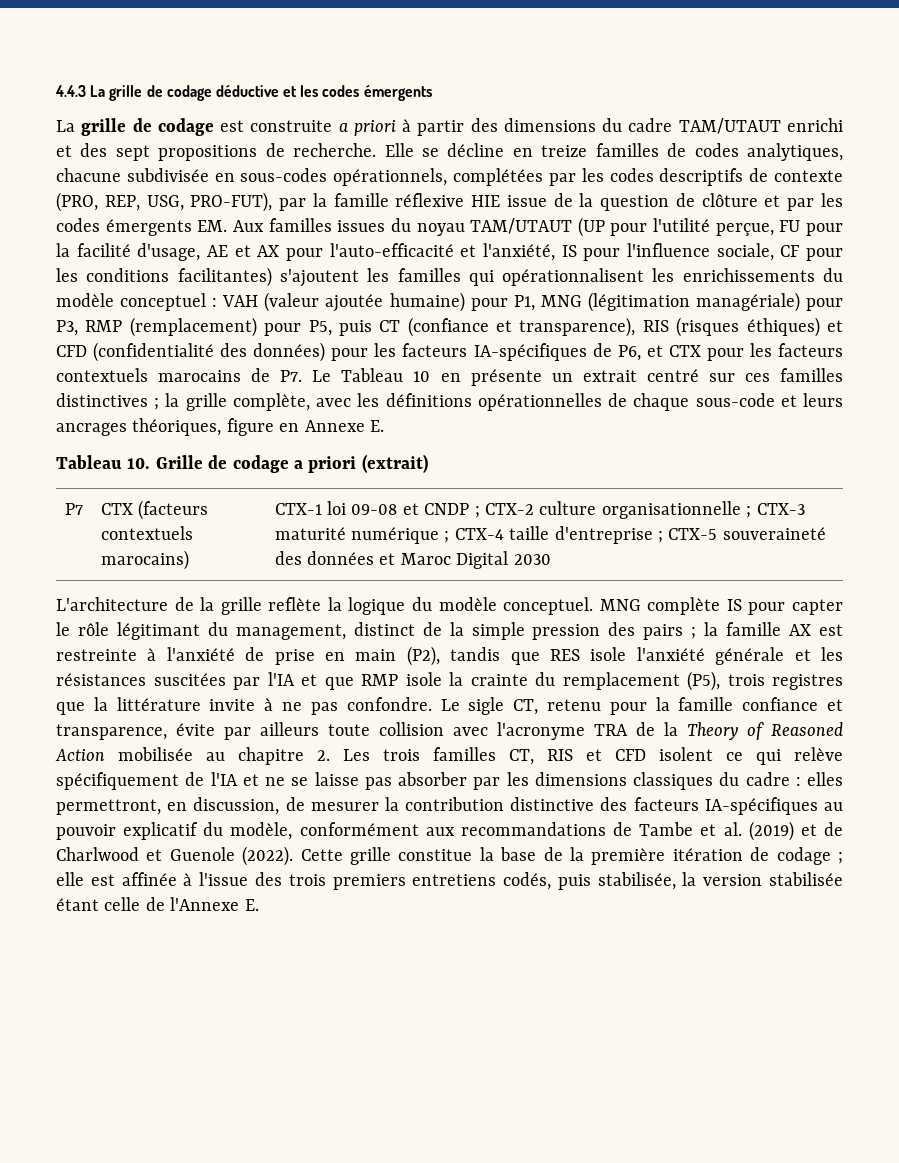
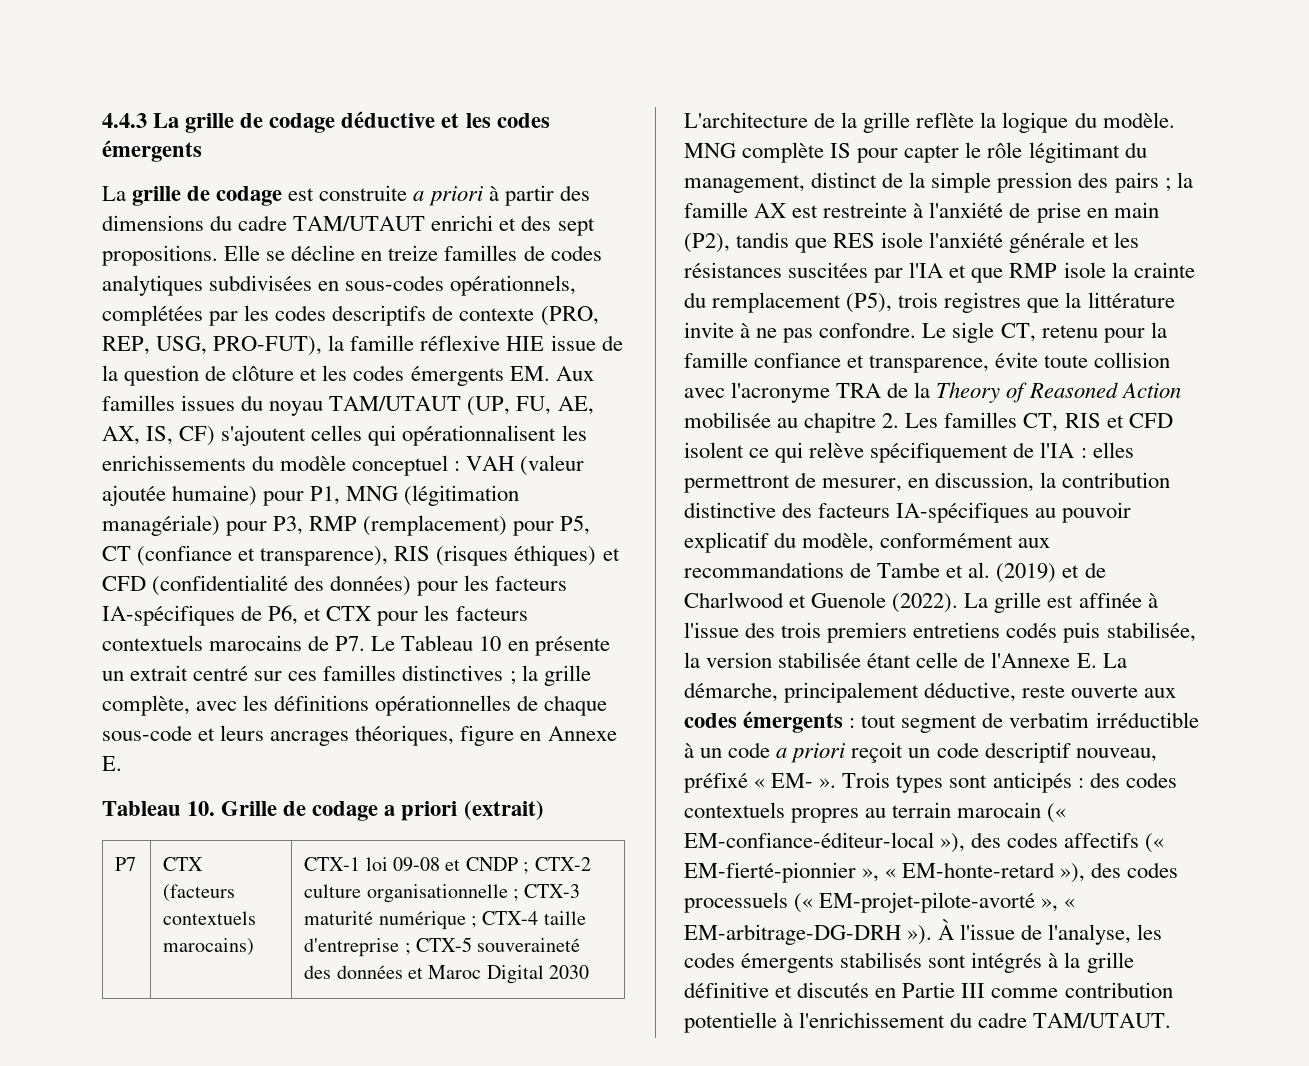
- La grille de codage est construite a priori à partir des dimensions du cadre TAM/UTAUT enrichi et des sept propositions de recherche.
+ La grille de codage est construite a priori à partir des dimensions du cadre TAM/UTAUT enrichi et des sept propositions.
- Elle se décline en treize familles de codes analytiques, chacune subdivisée en sous-codes opérationnels, complétées par les codes descriptifs de contexte (PRO, REP, USG, PRO-FUT), par la famille réflexive HIE issue de la question de clôture et par les codes émergents EM. Aux familles issues du noyau TAM/UTAUT (UP pour l'utilité perçue, FU pour la facilité d'usage, AE et AX pour l'auto-efficacité et l'anxiété, IS pour l'influence sociale, CF pour les conditions facilitantes) s'ajoutent les familles qui opérationnalisent les enrichissements du modèle conceptuel :
+ Elle se décline en treize familles de codes analytiques subdivisées en sous-codes opérationnels, complétées par les codes descriptifs de contexte (PRO, REP, USG, PRO-FUT), la famille réflexive HIE issue de la question de clôture et les codes émergents EM. Aux familles issues du noyau TAM/UTAUT (UP, FU, AE, AX, IS, CF) s'ajoutent celles qui opérationnalisent les enrichissements du modèle conceptuel :
- VAH (valeur ajoutée humaine) pour P1, MNG (légitimation managériale) pour P3, RMP (remplacement) pour P5, puis CT (confiance et transparence), RIS (risques éthiques) et CFD (confidentialité des données) pour les facteurs IA-spécifiques de P6, et CTX pour les facteurs contextuels marocains de P7. Le Tableau 10 en présente un extrait centré sur ces familles distinctives ;
+ VAH (valeur ajoutée humaine) pour P1, MNG (légitimation managériale) pour P3, RMP (remplacement) pour P5, CT (confiance et transparence), RIS (risques éthiques) et CFD (confidentialité des données) pour les facteurs IA-spécifiques de P6, et CTX pour les facteurs contextuels marocains de P7. Le Tableau 10 en présente un extrait centré sur ces familles distinctives ;
- L'architecture de la grille reflète la logique du modèle conceptuel.
+ L'architecture de la grille reflète la logique du modèle.
- Le sigle CT, retenu pour la famille confiance et transparence, évite par ailleurs toute collision avec l'acronyme TRA de la Theory of Reasoned Action mobilisée au chapitre 2. Les trois familles CT, RIS et CFD isolent ce qui relève spécifiquement de l'IA et ne se laisse pas absorber par les dimensions classiques du cadre : elles permettront, en discussion, de mesurer la contribution distinctive des facteurs IA-spécifiques au pouvoir explicatif du modèle, conformément aux recommandations de Tambe et al. (2019) et de Charlwood et Guenole (2022).
+ Le sigle CT, retenu pour la famille confiance et transparence, évite toute collision avec l'acronyme TRA de la Theory of Reasoned Action mobilisée au chapitre 2. Les familles CT, RIS et CFD isolent ce qui relève spécifiquement de l'IA : elles permettront de mesurer, en discussion, la contribution distinctive des facteurs IA-spécifiques au pouvoir explicatif du modèle, conformément aux recommandations de Tambe et al. (2019) et de Charlwood et Guenole (2022).
- Cette grille constitue la base de la première itération de codage ; elle est affinée à l'issue des trois premiers entretiens codés, puis stabilisée, la version stabilisée étant celle de l'Annexe E.
+ La grille est affinée à l'issue des trois premiers entretiens codés puis stabilisée, la version stabilisée étant celle de l'Annexe E. La démarche, principalement déductive, reste ouverte aux codes émergents : tout segment de verbatim irréductible à un code a priori reçoit un code descriptif nouveau, préfixé « EM- ». Trois types sont anticipés : des codes contextuels propres au terrain marocain (« EM-confiance-éditeur-local »), des codes affectifs (« EM-fierté-pionnier », « EM-honte-retard »), des codes processuels (« EM-projet-pilote-avorté », « EM-arbitrage-DG-DRH »). À l'issue de l'analyse, les codes émergents stabilisés sont intégrés à la grille définitive et discutés en Partie III comme contribution potentielle à l'enrichissement du cadre TAM/UTAUT.

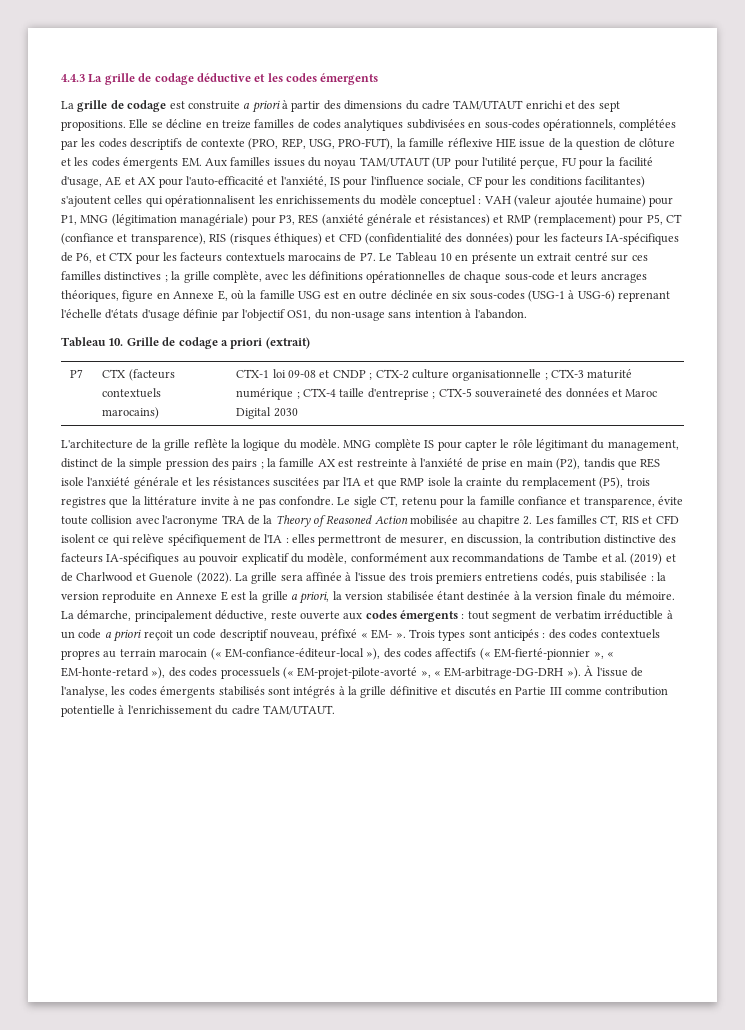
- Elle se décline en treize familles de codes analytiques subdivisées en sous-codes opérationnels, complétées par les codes descriptifs de contexte (PRO, REP, USG, PRO-FUT), la famille réflexive HIE issue de la question de clôture et les codes émergents EM. Aux familles issues du noyau TAM/UTAUT (UP, FU, AE, AX, IS, CF) s'ajoutent celles qui opérationnalisent les enrichissements du modèle conceptuel :
+ Elle se décline en treize familles de codes analytiques subdivisées en sous-codes opérationnels, complétées par les codes descriptifs de contexte (PRO, REP, USG, PRO-FUT), la famille réflexive HIE issue de la question de clôture et les codes émergents EM. Aux familles issues du noyau TAM/UTAUT (UP pour l'utilité perçue, FU pour la facilité d'usage, AE et AX pour l'auto-efficacité et l'anxiété, IS pour l'influence sociale, CF pour les conditions facilitantes) s'ajoutent celles qui opérationnalisent les enrichissements du modèle conceptuel :
- VAH (valeur ajoutée humaine) pour P1, MNG (légitimation managériale) pour P3, RMP (remplacement) pour P5, CT (confiance et transparence), RIS (risques éthiques) et CFD (confidentialité des données) pour les facteurs IA-spécifiques de P6, et CTX pour les facteurs contextuels marocains de P7. Le Tableau 10 en présente un extrait centré sur ces familles distinctives ;
+ VAH (valeur ajoutée humaine) pour P1, MNG (légitimation managériale) pour P3, RES (anxiété générale et résistances) et RMP (remplacement) pour P5, CT (confiance et transparence), RIS (risques éthiques) et CFD (confidentialité des données) pour les facteurs IA-spécifiques de P6, et CTX pour les facteurs contextuels marocains de P7. Le Tableau 10 en présente un extrait centré sur ces familles distinctives ;
- la grille complète, avec les définitions opérationnelles de chaque sous-code et leurs ancrages théoriques, figure en Annexe E.
+ la grille complète, avec les définitions opérationnelles de chaque sous-code et leurs ancrages théoriques, figure en Annexe E, où la famille USG est en outre déclinée en six sous-codes (USG-1 à USG-6) reprenant l'échelle d'états d'usage définie par l'objectif OS1, du non-usage sans intention à l'abandon.
- La grille est affinée à l'issue des trois premiers entretiens codés puis stabilisée, la version stabilisée étant celle de l'Annexe E. La démarche, principalement déductive, reste ouverte aux codes émergents : tout segment de verbatim irréductible à un code a priori reçoit un code descriptif nouveau, préfixé « EM- ».
+ La grille sera affinée à l'issue des trois premiers entretiens codés, puis stabilisée : la version reproduite en Annexe E est la grille a priori, la version stabilisée étant destinée à la version finale du mémoire. La démarche, principalement déductive, reste ouverte aux codes émergents : tout segment de verbatim irréductible à un code a priori reçoit un code descriptif nouveau, préfixé « EM- ».

